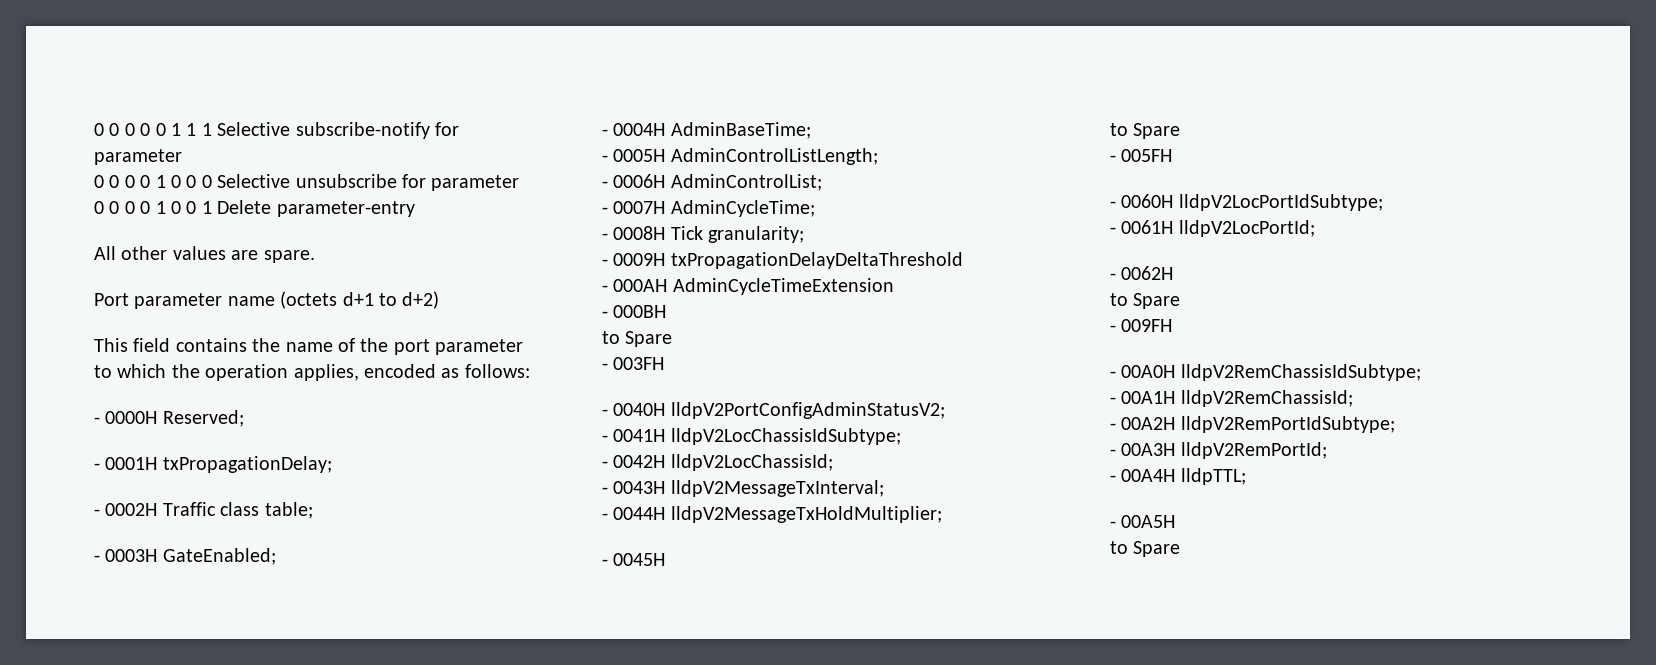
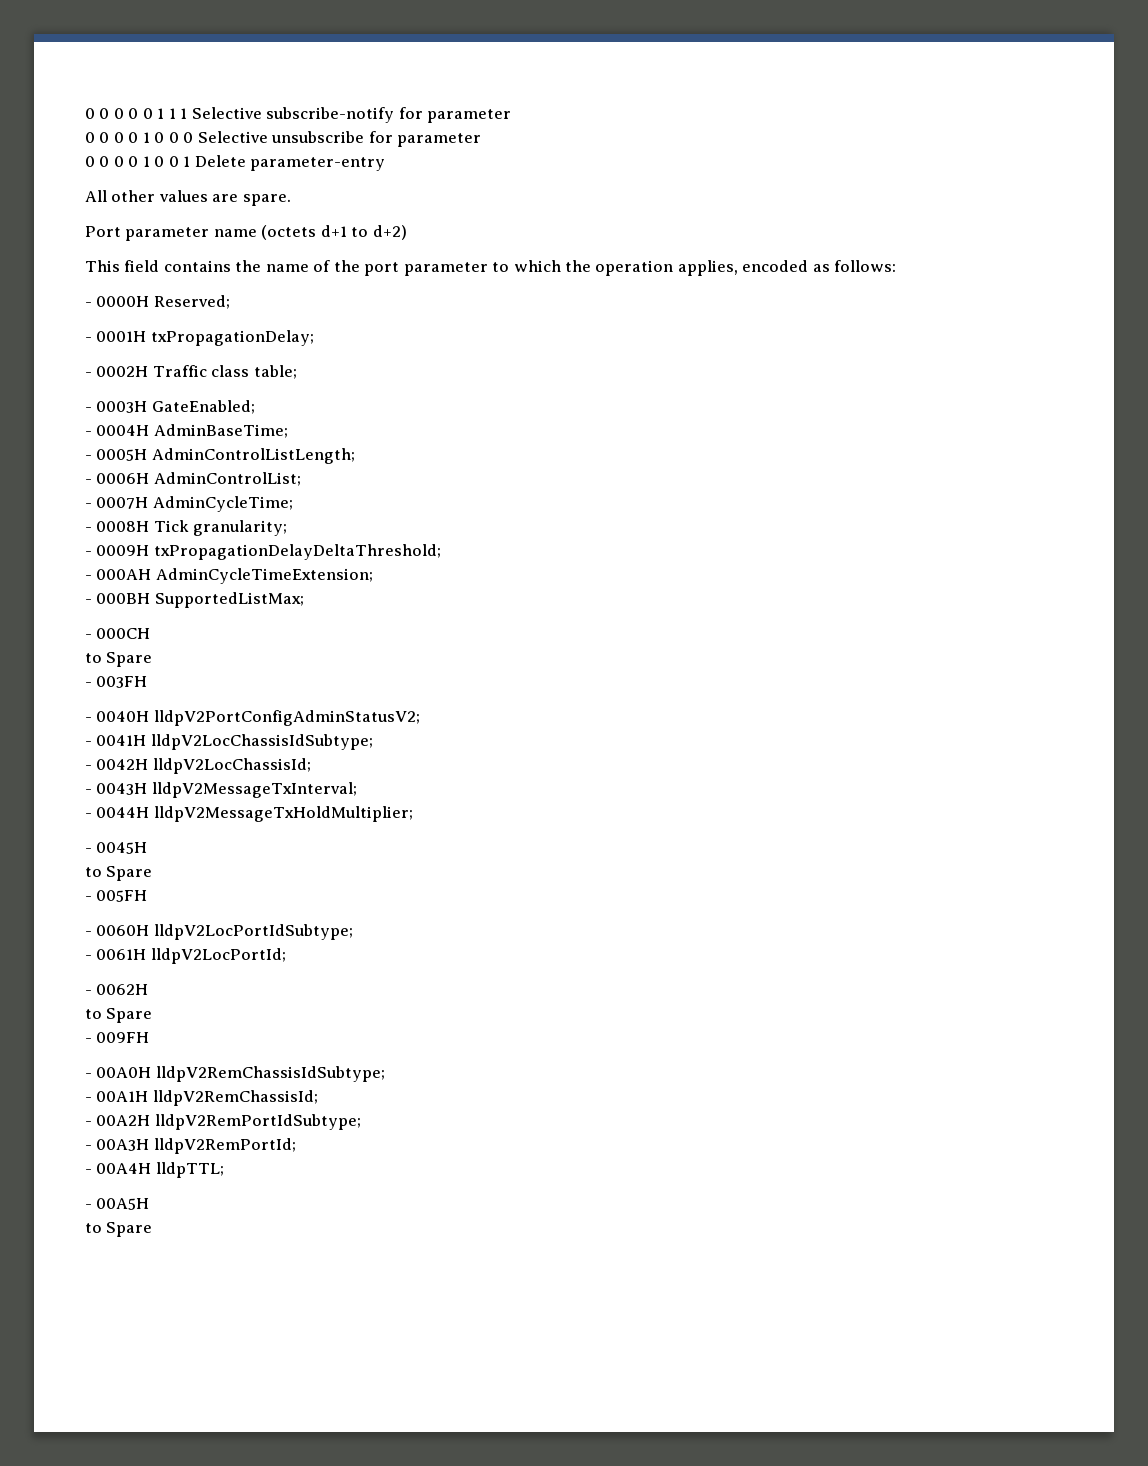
- - 0009H txPropagationDelayDeltaThreshold
+ - 0009H txPropagationDelayDeltaThreshold;
- - 000AH AdminCycleTimeExtension
+ - 000AH AdminCycleTimeExtension;
- - 000BH
+ - 000BH SupportedListMax;
+ - 000CH

